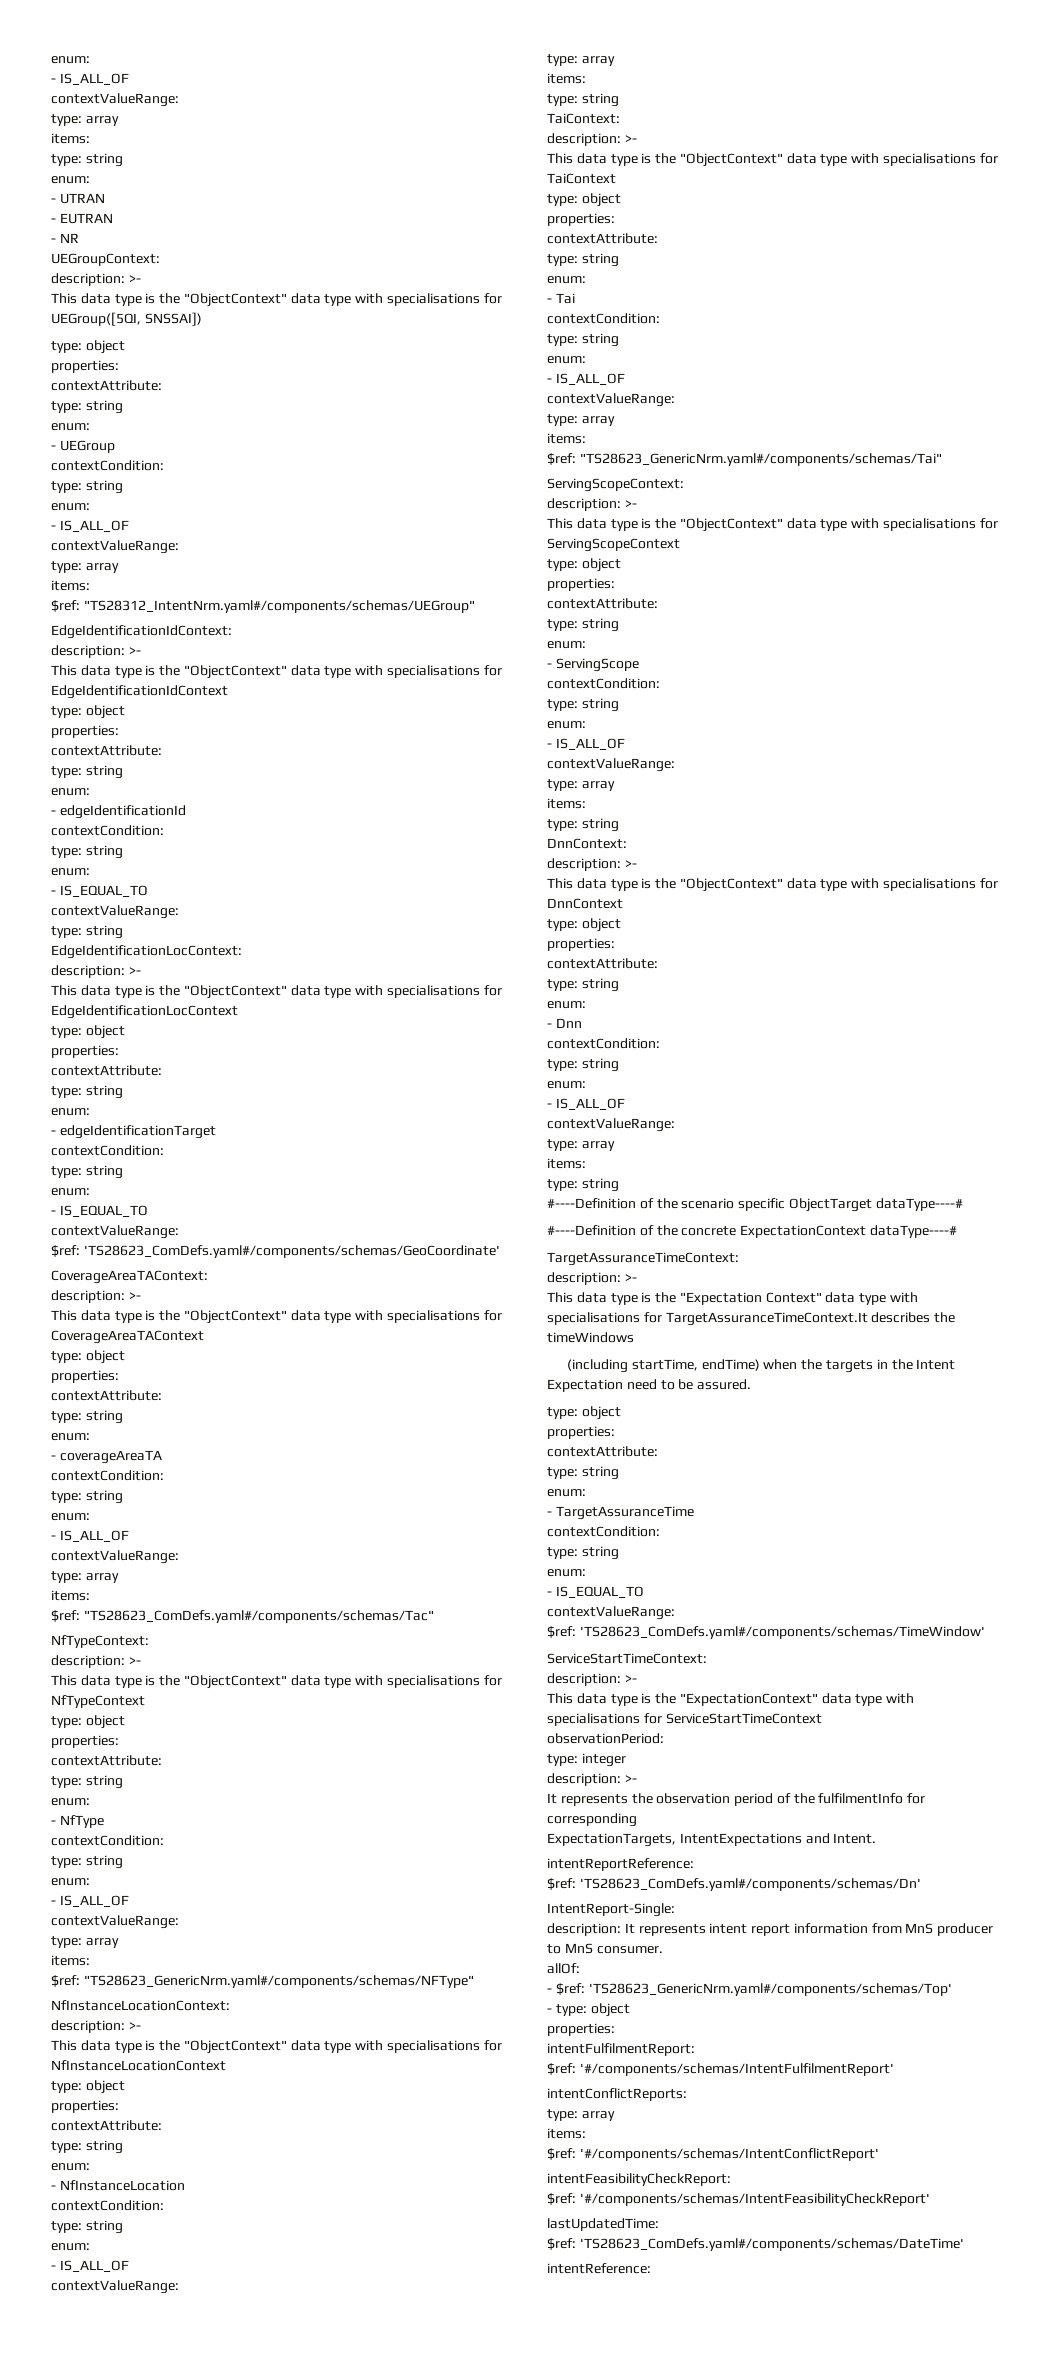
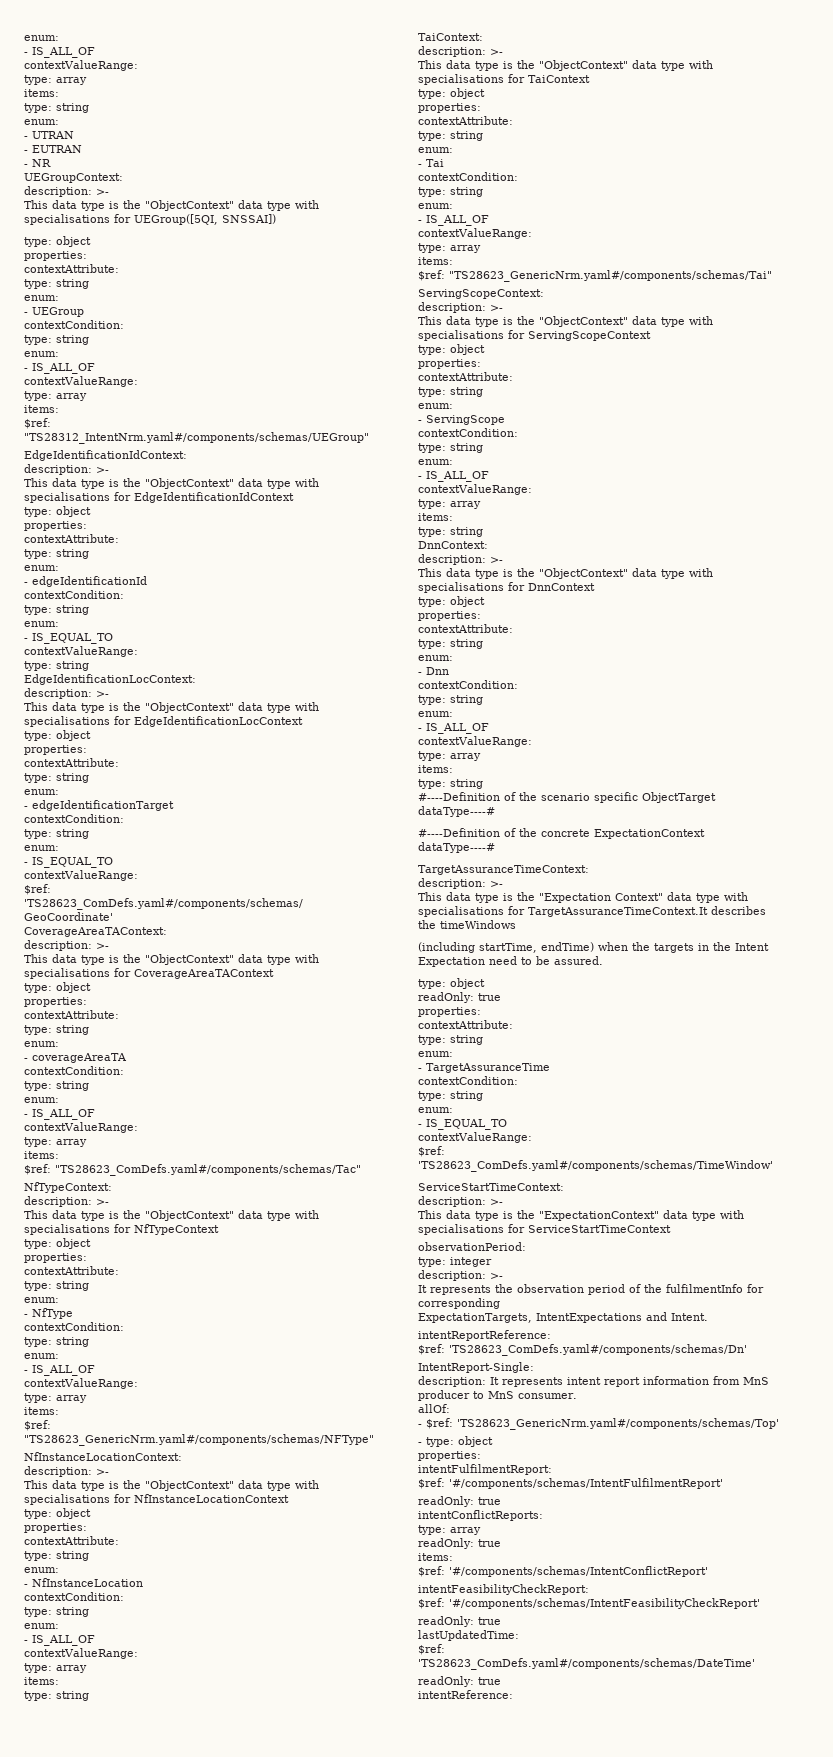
  (including startTime, endTime) when the targets in the Intent Expectation need to be assured.
  type: object
+ readOnly: true
  $ref: '#/components/schemas/IntentFulfilmentReport'
+ readOnly: true
  intentConflictReports:
  type: array
+ readOnly: true
  $ref: '#/components/schemas/IntentFeasibilityCheckReport'
+ readOnly: true
  $ref: 'TS28623_ComDefs.yaml#/components/schemas/DateTime'
+ readOnly: true

